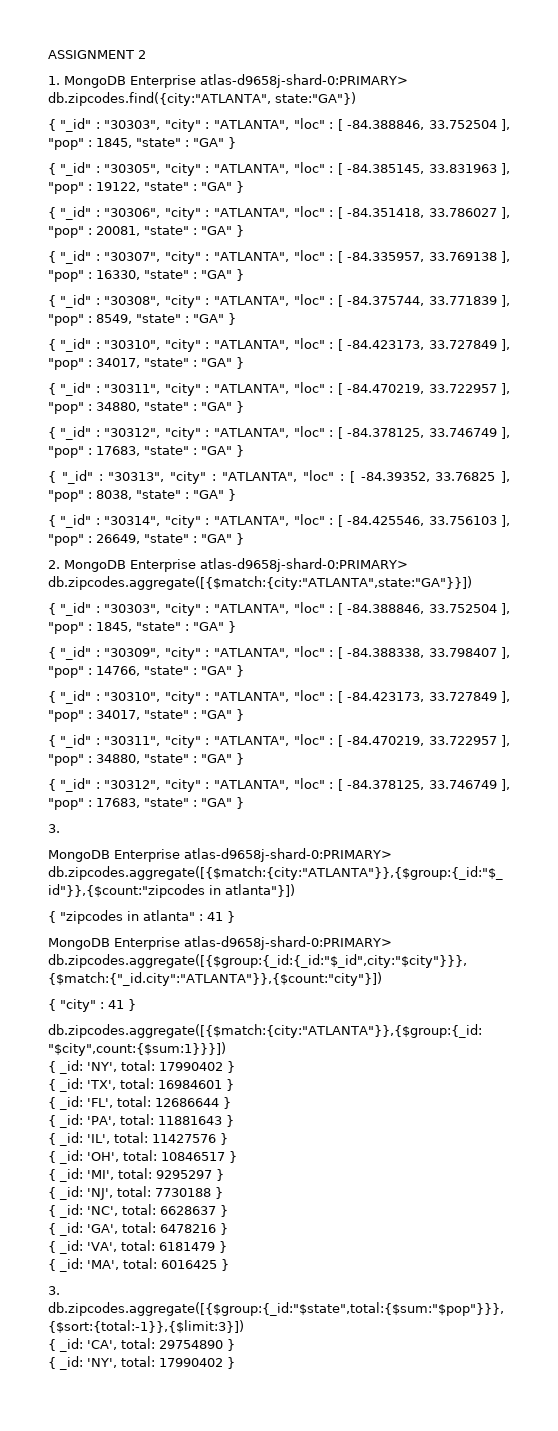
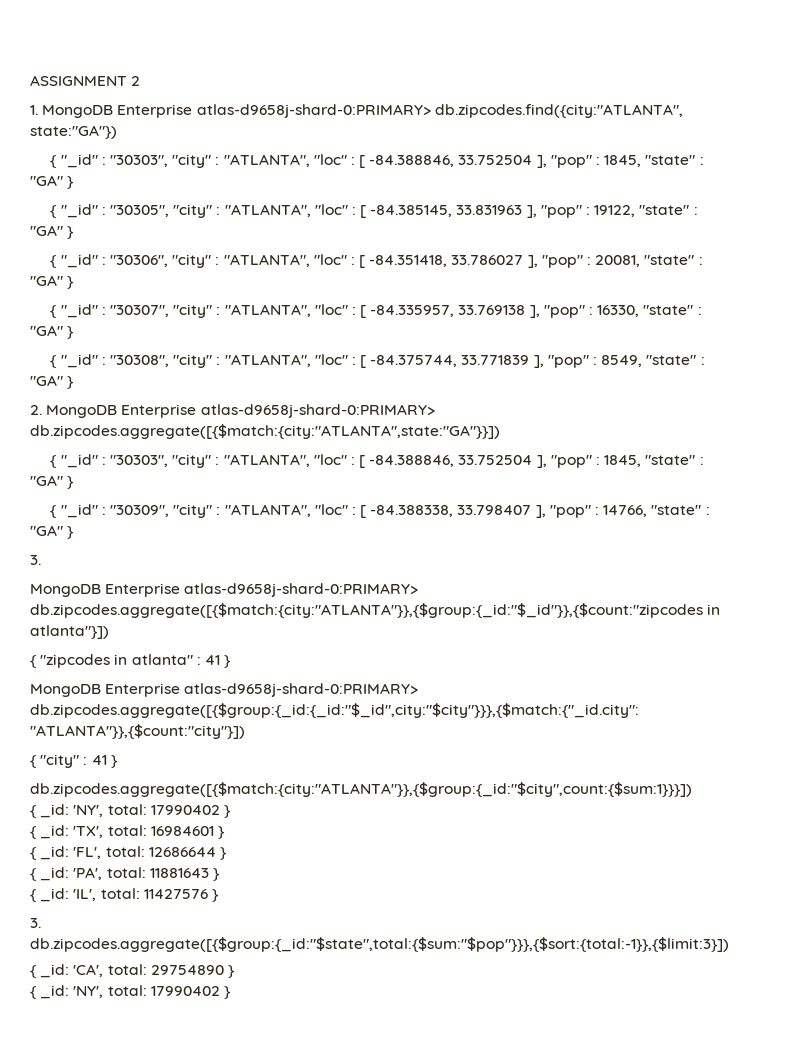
  { "_id" : "30308", "city" : "ATLANTA", "loc" : [ -84.375744, 33.771839 ], "pop" : 8549, "state" : "GA" }
- { "_id" : "30310", "city" : "ATLANTA", "loc" : [ -84.423173, 33.727849 ], "pop" : 34017, "state" : "GA" }
- { "_id" : "30311", "city" : "ATLANTA", "loc" : [ -84.470219, 33.722957 ], "pop" : 34880, "state" : "GA" }
- { "_id" : "30312", "city" : "ATLANTA", "loc" : [ -84.378125, 33.746749 ], "pop" : 17683, "state" : "GA" }
- { "_id" : "30313", "city" : "ATLANTA", "loc" : [ -84.39352, 33.76825 ], "pop" : 8038, "state" : "GA" }
- { "_id" : "30314", "city" : "ATLANTA", "loc" : [ -84.425546, 33.756103 ], "pop" : 26649, "state" : "GA" }
  { "_id" : "30309", "city" : "ATLANTA", "loc" : [ -84.388338, 33.798407 ], "pop" : 14766, "state" : "GA" }
- { "_id" : "30310", "city" : "ATLANTA", "loc" : [ -84.423173, 33.727849 ], "pop" : 34017, "state" : "GA" }
- { "_id" : "30311", "city" : "ATLANTA", "loc" : [ -84.470219, 33.722957 ], "pop" : 34880, "state" : "GA" }
- { "_id" : "30312", "city" : "ATLANTA", "loc" : [ -84.378125, 33.746749 ], "pop" : 17683, "state" : "GA" }
- { _id: 'OH', total: 10846517 }
- { _id: 'MI', total: 9295297 }
- { _id: 'NJ', total: 7730188 }
- { _id: 'NC', total: 6628637 }
- { _id: 'GA', total: 6478216 }
- { _id: 'VA', total: 6181479 }
- { _id: 'MA', total: 6016425 }

